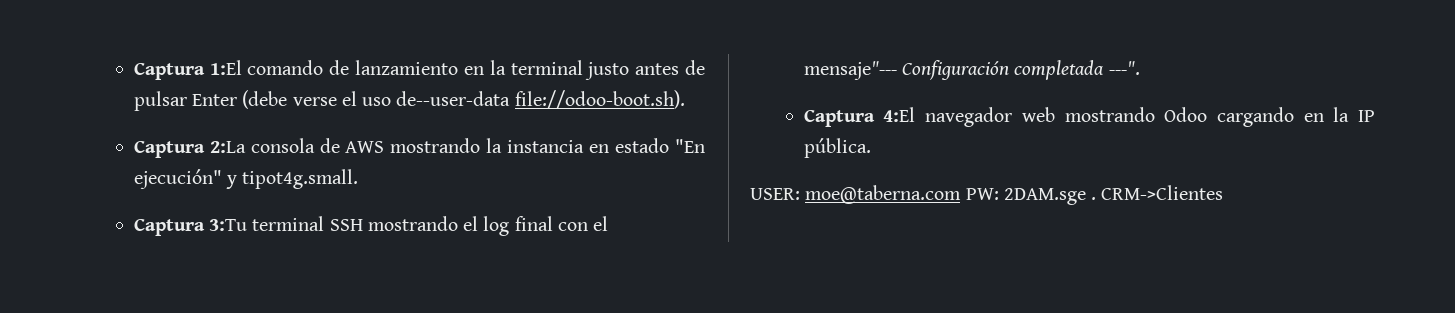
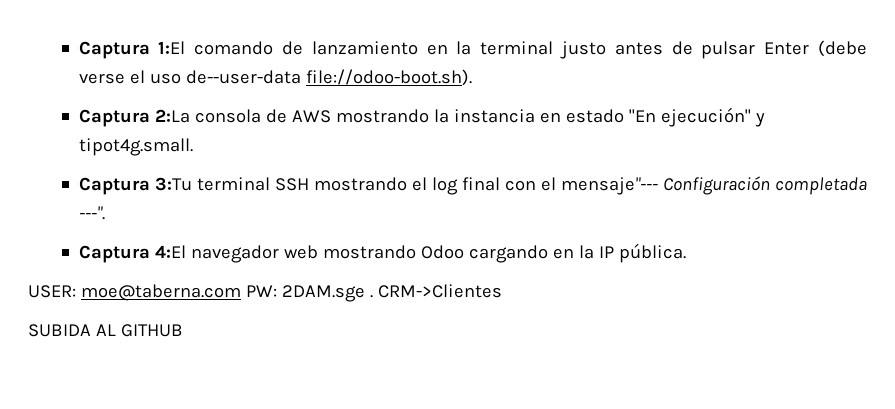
+ SUBIDA AL GITHUB

